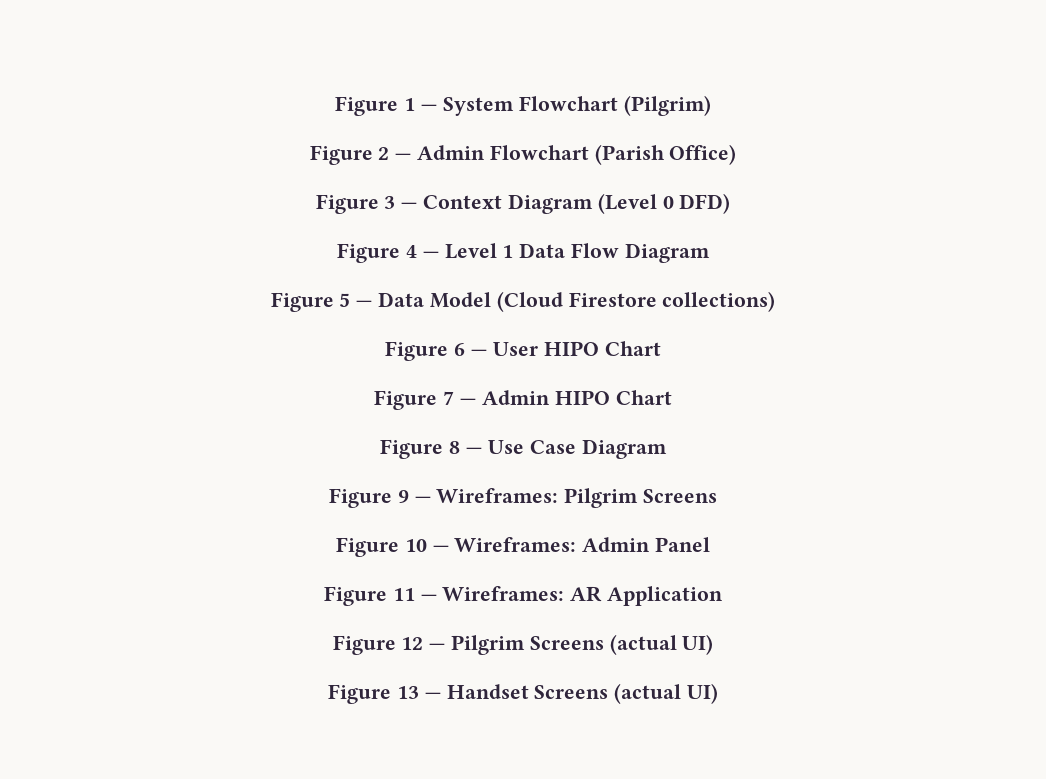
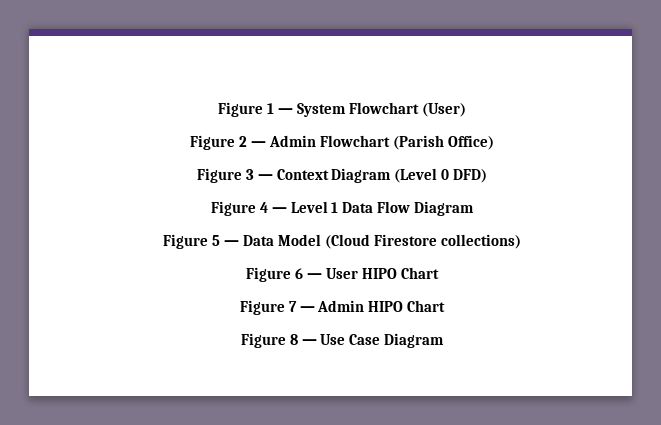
- Figure 1 — System Flowchart (Pilgrim)
+ Figure 1 — System Flowchart (User)
- Figure 9 — Wireframes: Pilgrim Screens
- Figure 10 — Wireframes: Admin Panel
- Figure 11 — Wireframes: AR Application
- Figure 12 — Pilgrim Screens (actual UI)
- Figure 13 — Handset Screens (actual UI)

